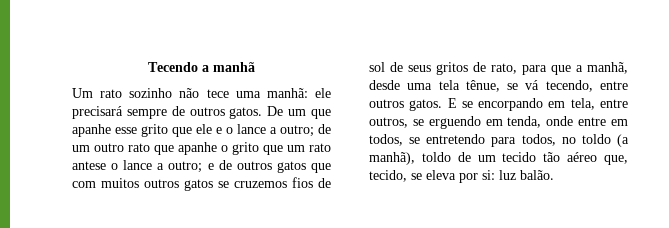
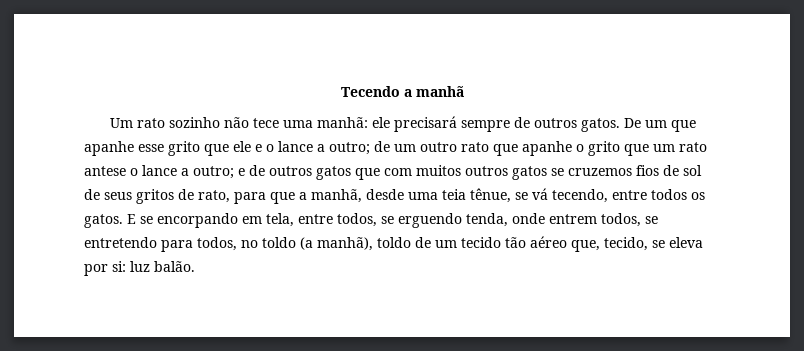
- De um que apanhe esse grito que ele e o lance a outro; de um outro rato que apanhe o grito que um rato antese o lance a outro; e de outros gatos que com muitos outros gatos se cruzemos fios de sol de seus gritos de rato, para que a manhã, desde uma tela tênue, se vá tecendo, entre outros gatos.
+ De um que apanhe esse grito que ele e o lance a outro; de um outro rato que apanhe o grito que um rato antese o lance a outro; e de outros gatos que com muitos outros gatos se cruzemos fios de sol de seus gritos de rato, para que a manhã, desde uma teia tênue, se vá tecendo, entre todos os gatos.
- E se encorpando em tela, entre outros, se erguendo em tenda, onde entre em todos, se entretendo para todos, no toldo (a manhã), toldo de um tecido tão aéreo que, tecido, se eleva por si: luz balão.
+ E se encorpando em tela, entre todos, se erguendo tenda, onde entrem todos, se entretendo para todos, no toldo (a manhã), toldo de um tecido tão aéreo que, tecido, se eleva por si: luz balão.

